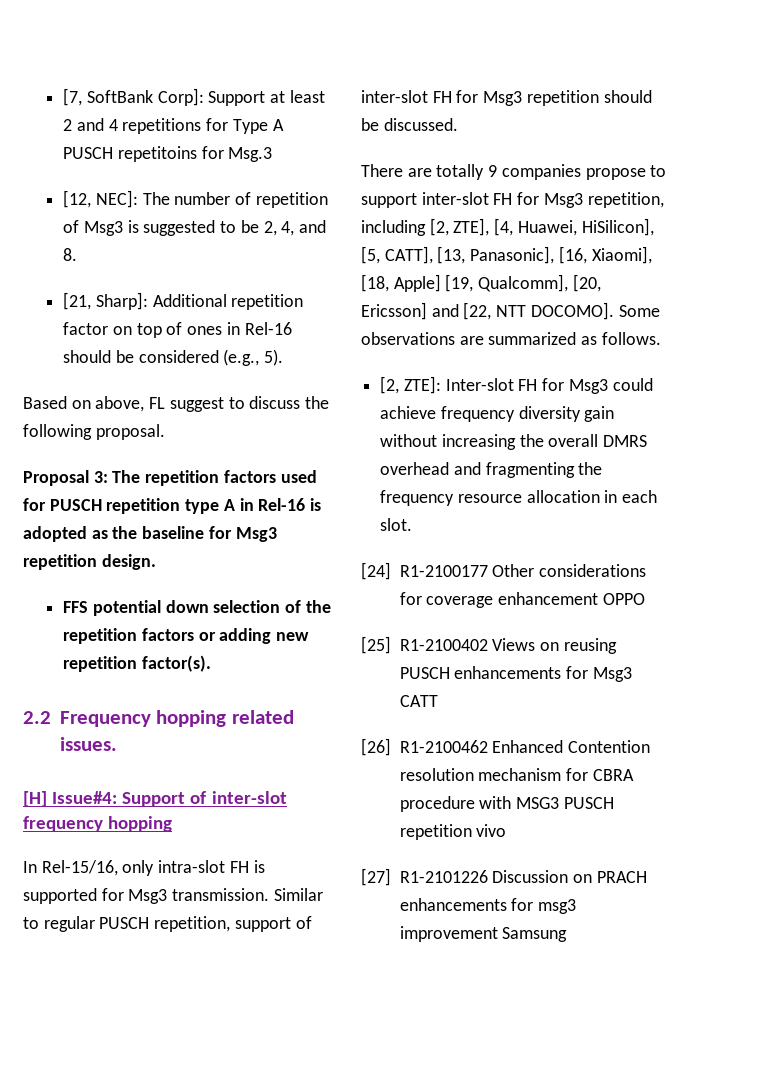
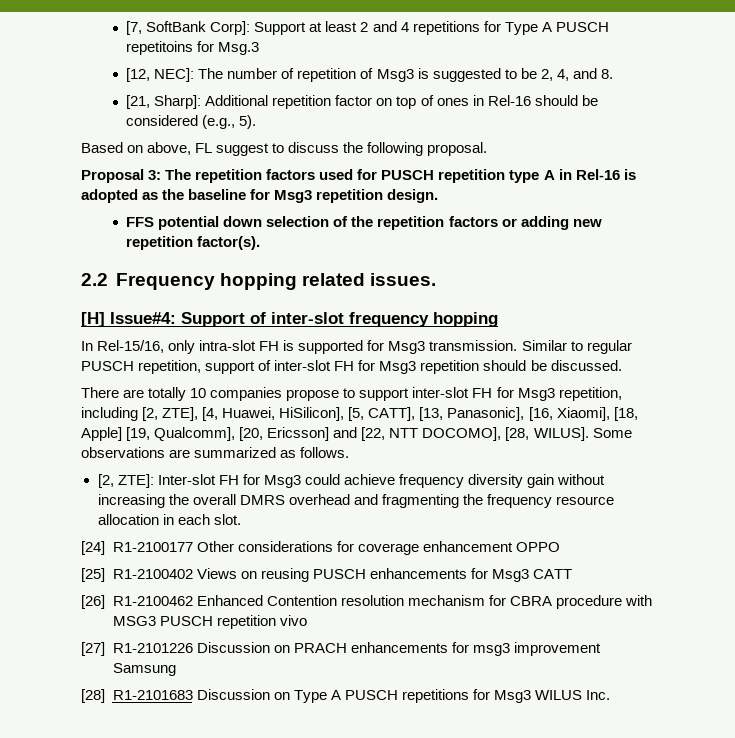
- There are totally 9 companies propose to support inter-slot FH for Msg3 repetition, including [2, ZTE], [4, Huawei, HiSilicon], [5, CATT], [13, Panasonic], [16, Xiaomi], [18, Apple] [19, Qualcomm], [20, Ericsson] and [22, NTT DOCOMO].
+ There are totally 10 companies propose to support inter-slot FH for Msg3 repetition, including [2, ZTE], [4, Huawei, HiSilicon], [5, CATT], [13, Panasonic], [16, Xiaomi], [18, Apple] [19, Qualcomm], [20, Ericsson] and [22, NTT DOCOMO], [28, WILUS].
+ [28] R1-2101683 Discussion on Type A PUSCH repetitions for Msg3 WILUS Inc.

